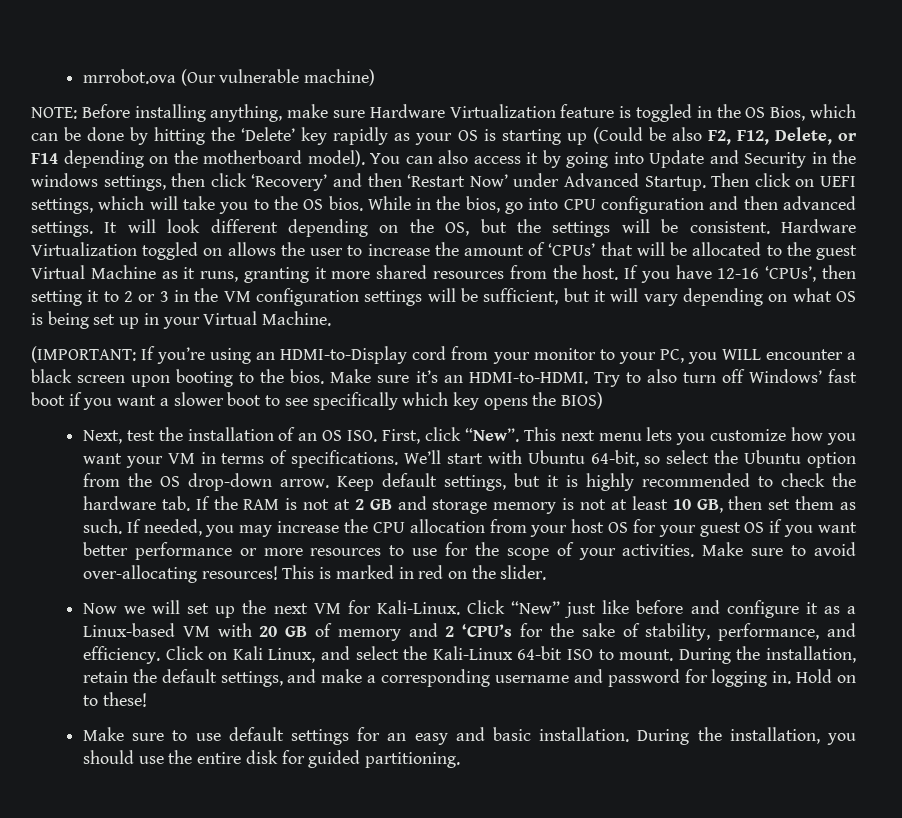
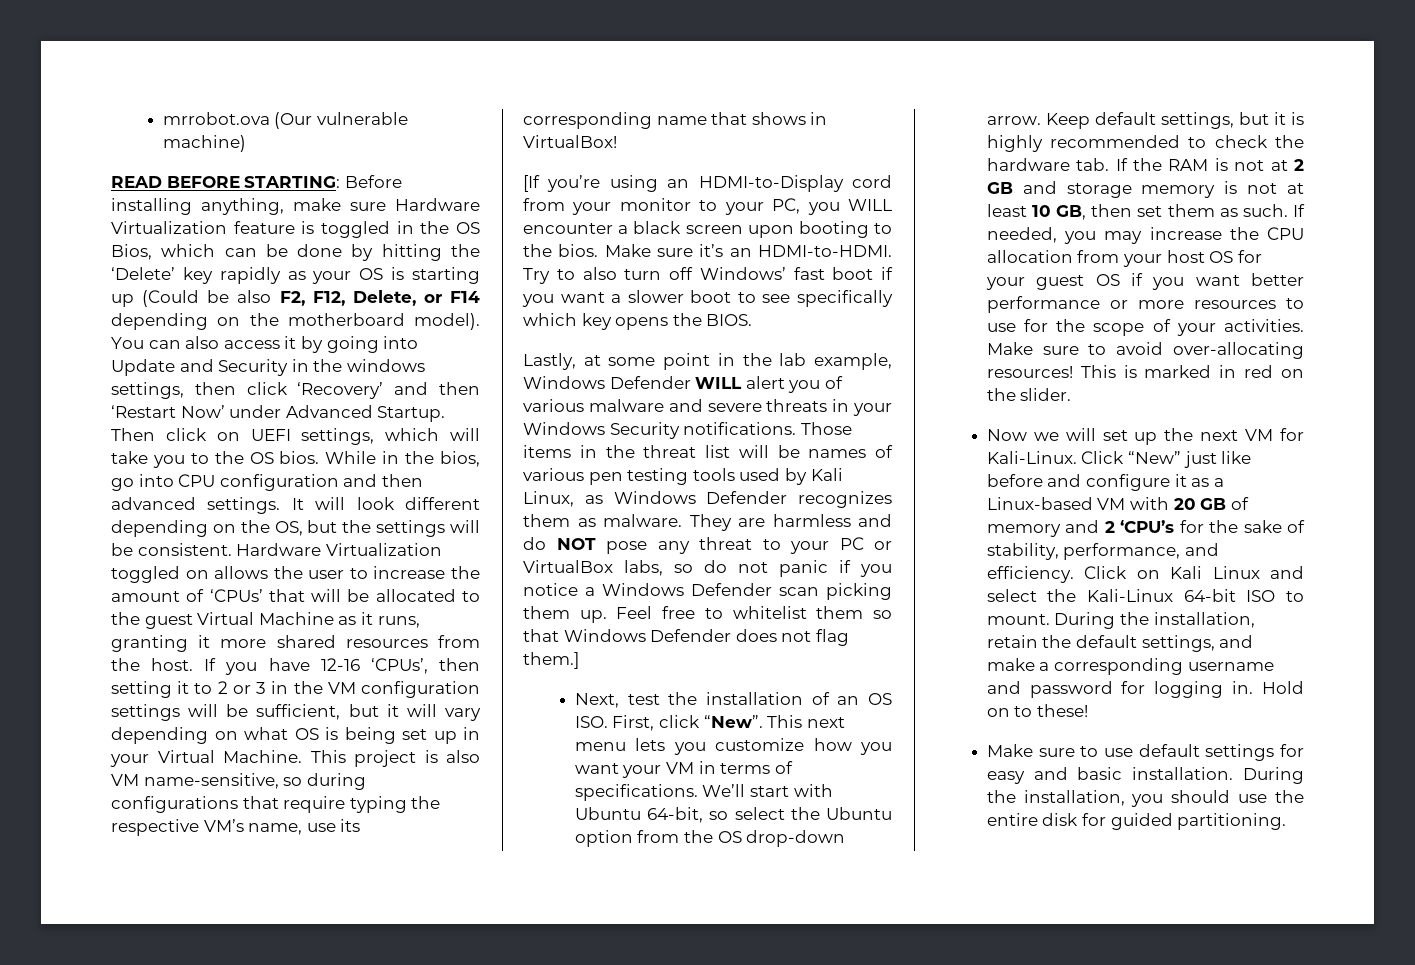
- NOTE: Before installing anything, make sure Hardware Virtualization feature is toggled in the OS Bios, which can be done by hitting the ‘Delete’ key rapidly as your OS is starting up (Could be also F2, F12, Delete, or F14 depending on the motherboard model).
+ READ BEFORE STARTING: Before installing anything, make sure Hardware Virtualization feature is toggled in the OS Bios, which can be done by hitting the ‘Delete’ key rapidly as your OS is starting up (Could be also F2, F12, Delete, or F14 depending on the motherboard model).
- If you have 12-16 ‘CPUs’, then setting it to 2 or 3 in the VM configuration settings will be sufficient, but it will vary depending on what OS is being set up in your Virtual Machine.
- (IMPORTANT: If you’re using an HDMI-to-Display cord from your monitor to your PC, you WILL encounter a black screen upon booting to the bios.
+ If you have 12-16 ‘CPUs’, then setting it to 2 or 3 in the VM configuration settings will be sufficient, but it will vary depending on what OS is being set up in your Virtual Machine. This project is also VM name-sensitive, so during configurations that require typing the respective VM’s name, use its corresponding name that shows in VirtualBox!
+ [If you’re using an HDMI-to-Display cord from your monitor to your PC, you WILL encounter a black screen upon booting to the bios.
- Try to also turn off Windows’ fast boot if you want a slower boot to see specifically which key opens the BIOS)
+ Try to also turn off Windows’ fast boot if you want a slower boot to see specifically which key opens the BIOS.
+ Lastly, at some point in the lab example, Windows Defender WILL alert you of various malware and severe threats in your Windows Security notifications. Those items in the threat list will be names of various pen testing tools used by Kali Linux, as Windows Defender recognizes them as malware. They are harmless and do NOT pose any threat to your PC or VirtualBox labs, so do not panic if you notice a Windows Defender scan picking them up. Feel free to whitelist them so that Windows Defender does not flag them.]
- Click on Kali Linux, and select the Kali-Linux 64-bit ISO to mount.
+ Click on Kali Linux and select the Kali-Linux 64-bit ISO to mount.
- Make sure to use default settings for an easy and basic installation.
+ Make sure to use default settings for easy and basic installation.

